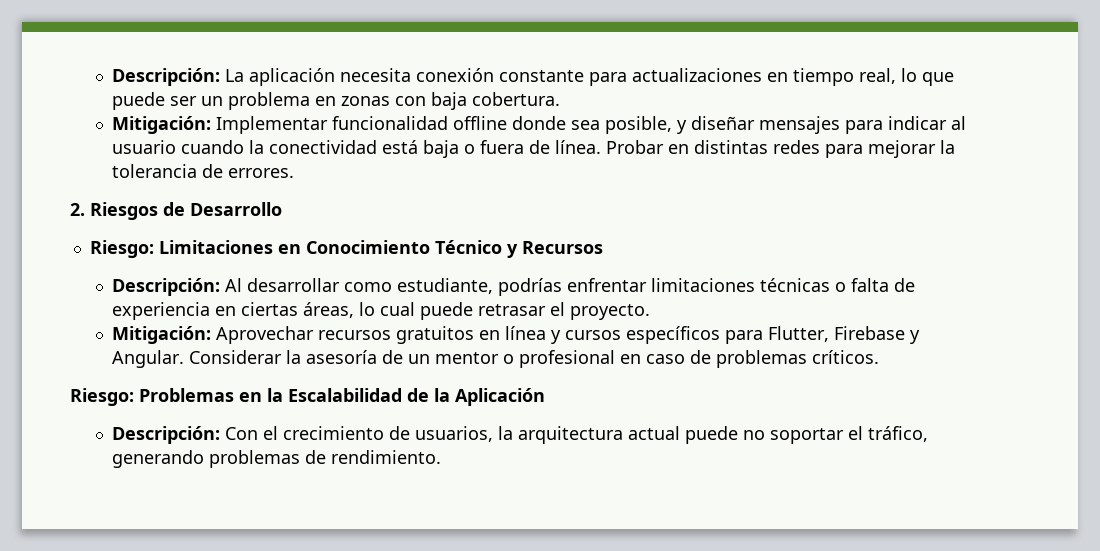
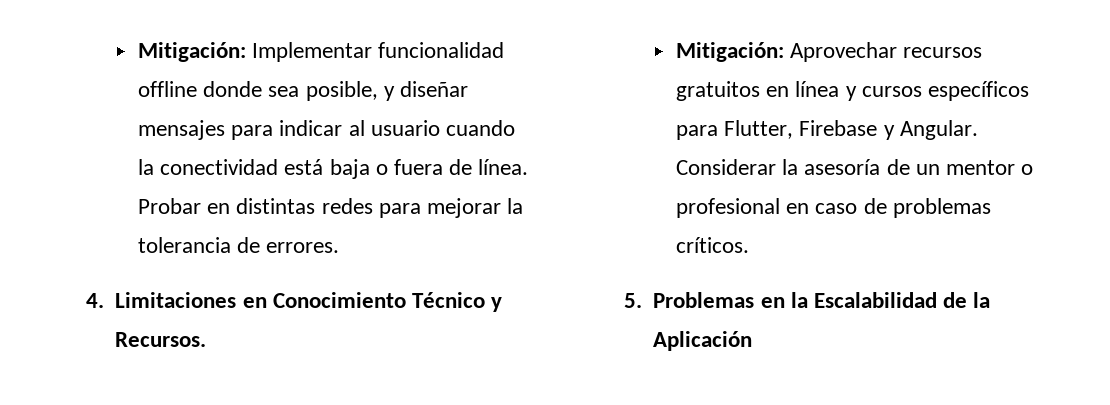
- Descripción: La aplicación necesita conexión constante para actualizaciones en tiempo real, lo que puede ser un problema en zonas con baja cobertura.
- 2. Riesgos de Desarrollo
- Riesgo: Limitaciones en Conocimiento Técnico y Recursos
- Descripción: Al desarrollar como estudiante, podrías enfrentar limitaciones técnicas o falta de experiencia en ciertas áreas, lo cual puede retrasar el proyecto.
+ 4. Limitaciones en Conocimiento Técnico y Recursos.
- Riesgo: Problemas en la Escalabilidad de la Aplicación
+ 5. Problemas en la Escalabilidad de la Aplicación
- Descripción: Con el crecimiento de usuarios, la arquitectura actual puede no soportar el tráfico, generando problemas de rendimiento.

